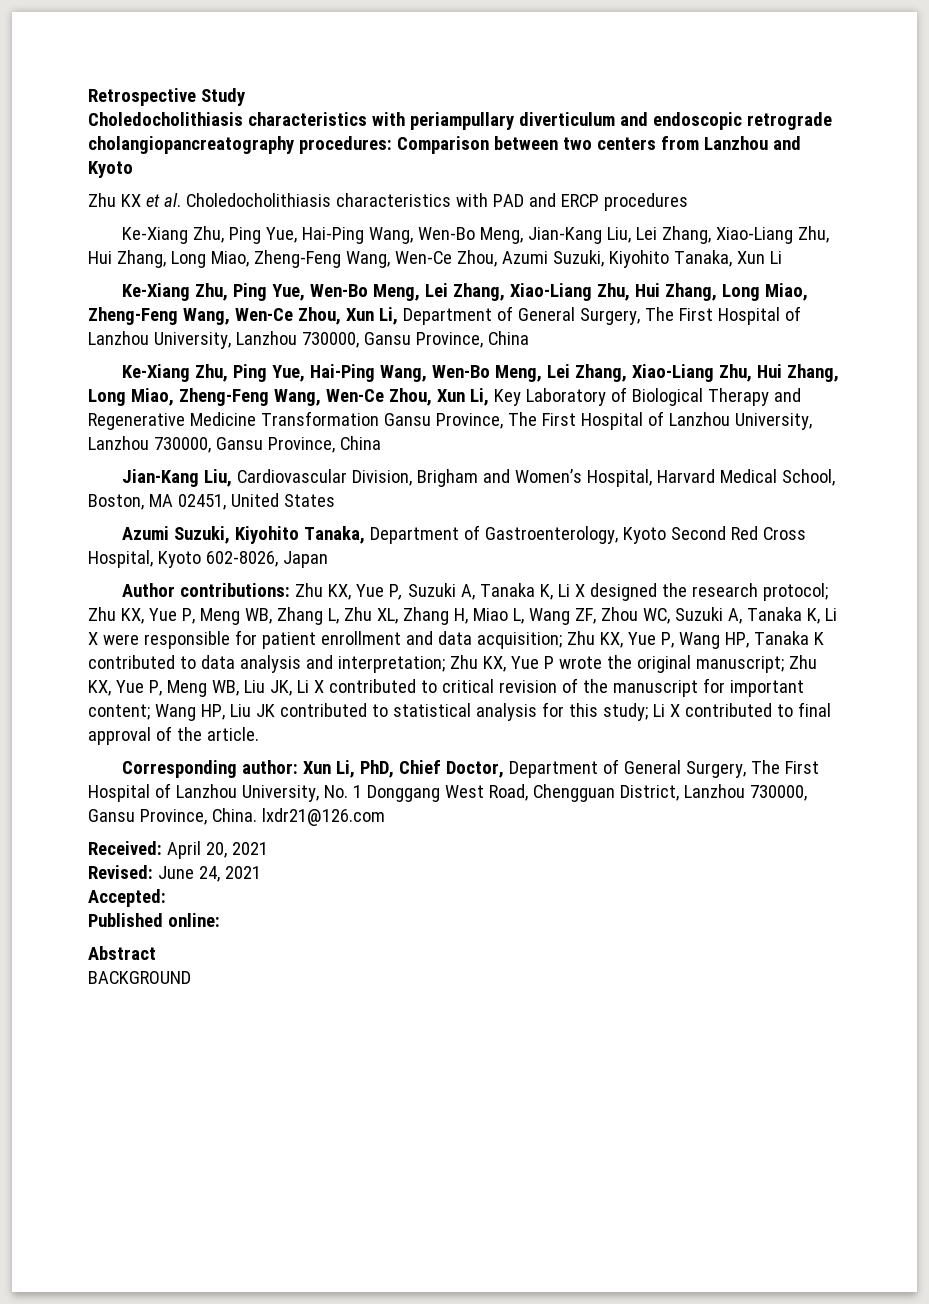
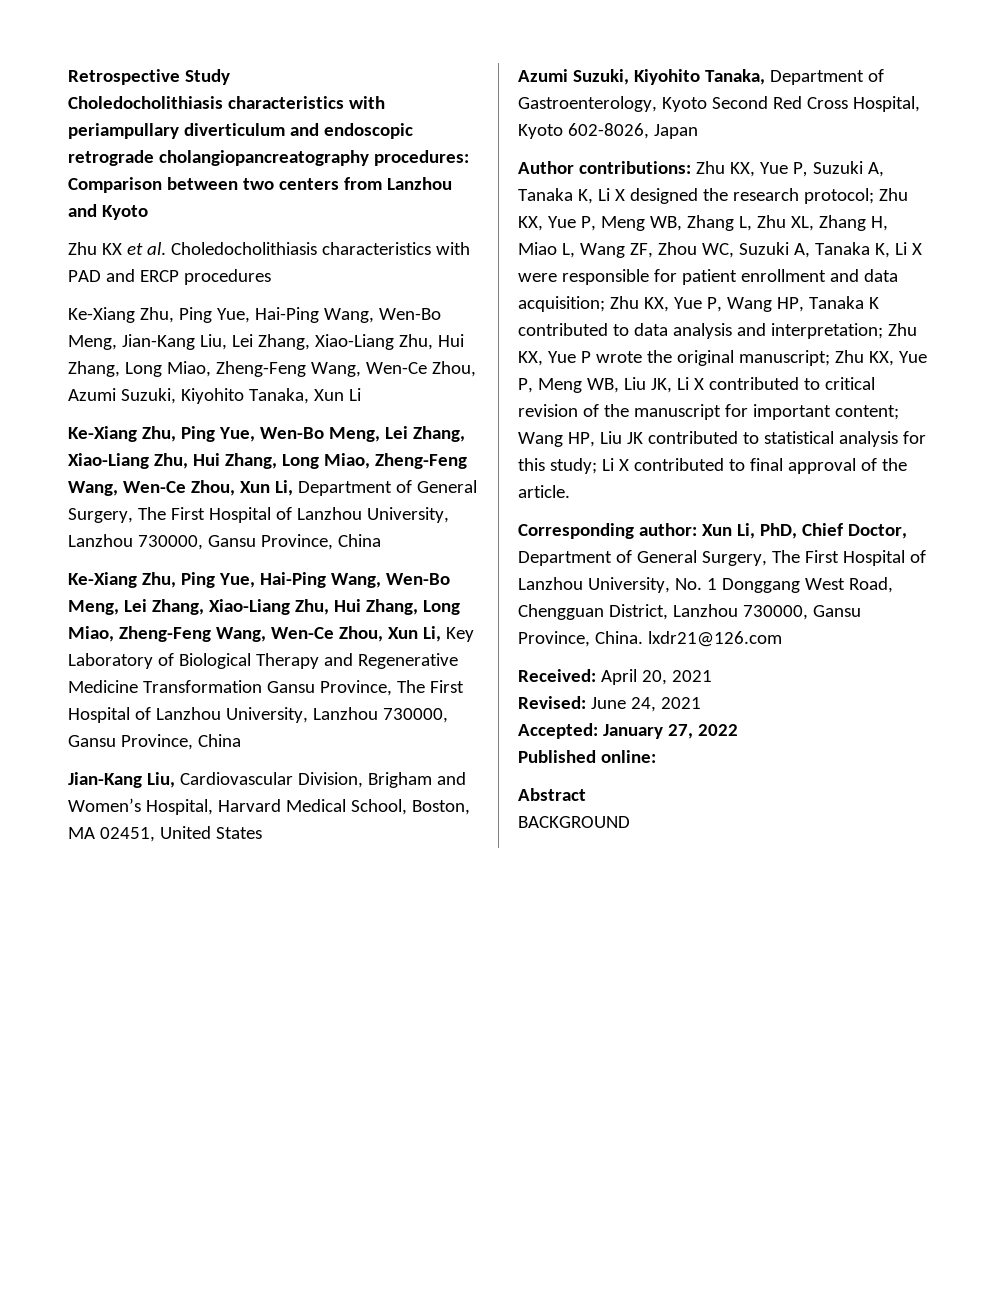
- Accepted:
+ Accepted: January 27, 2022

